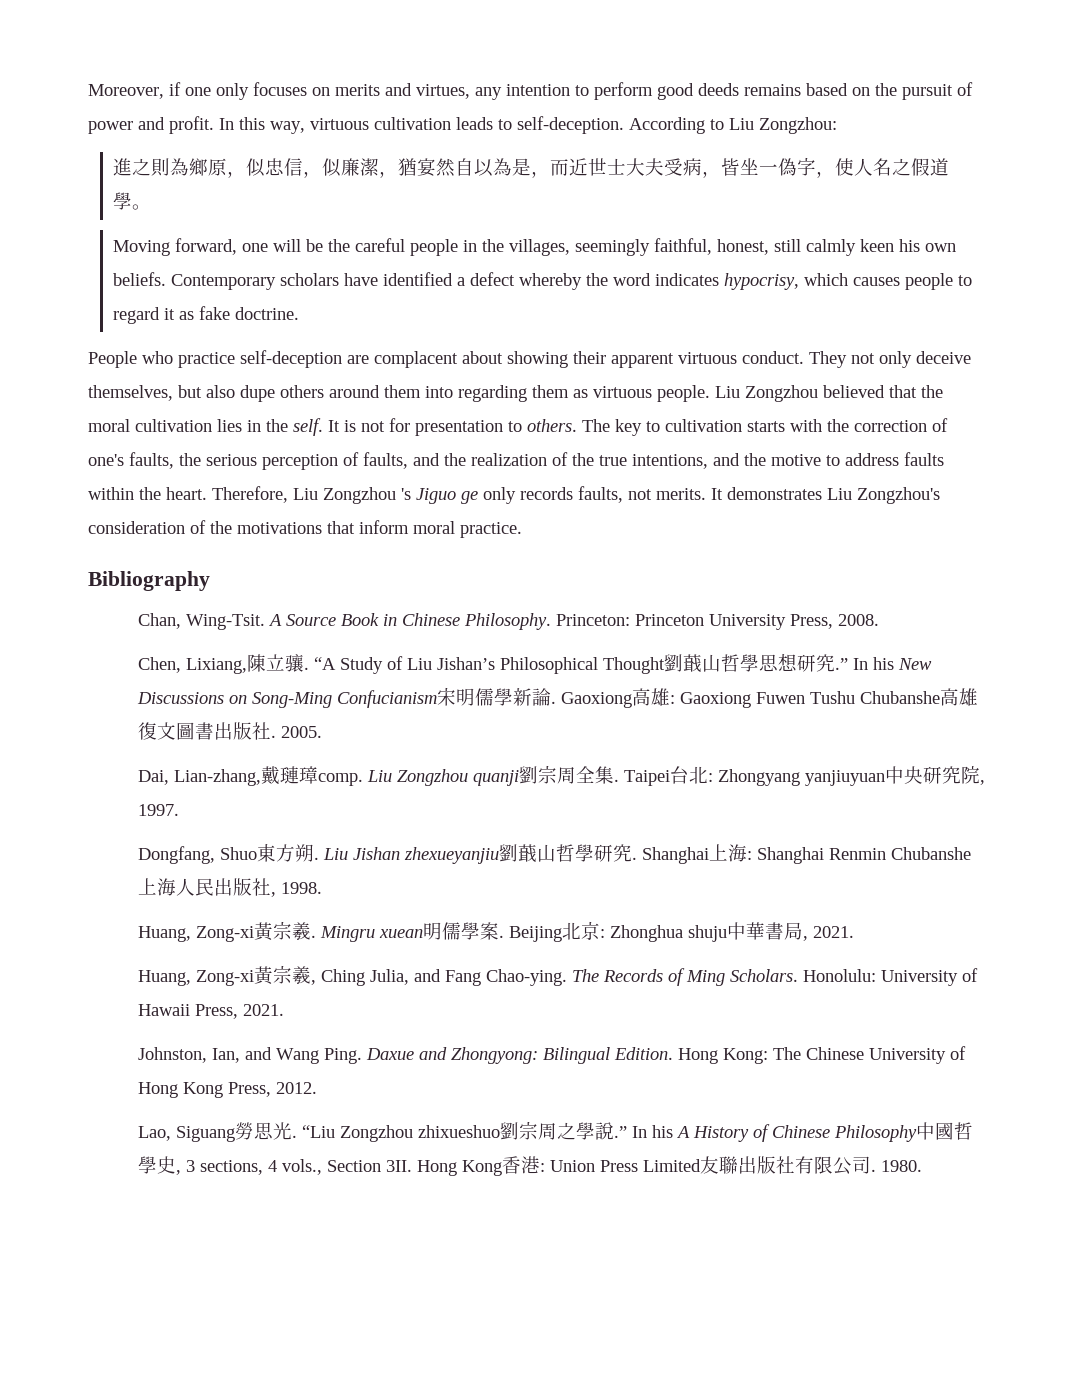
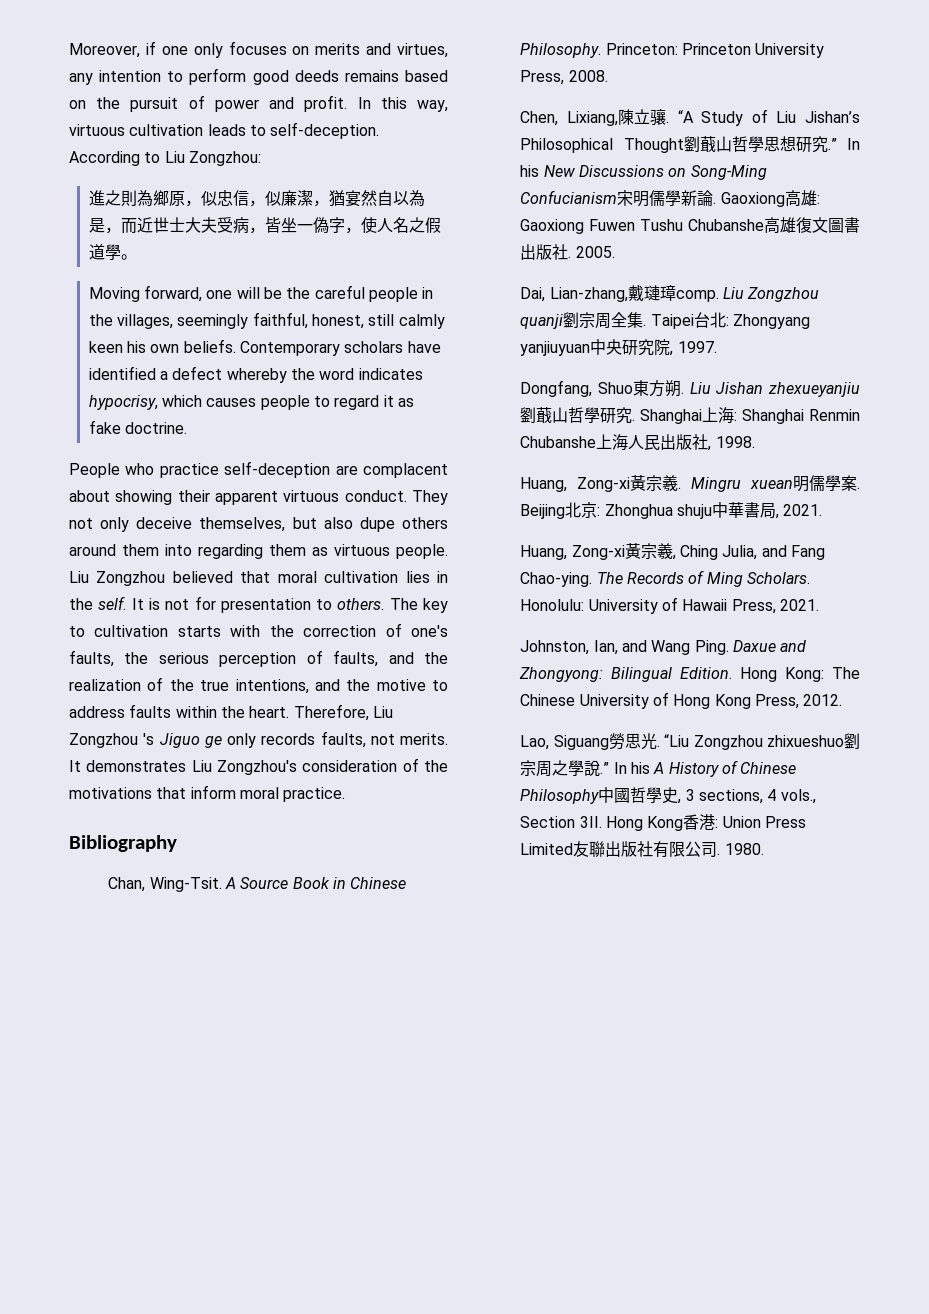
- Liu Zongzhou believed that the moral cultivation lies in the self.
+ Liu Zongzhou believed that moral cultivation lies in the self.

